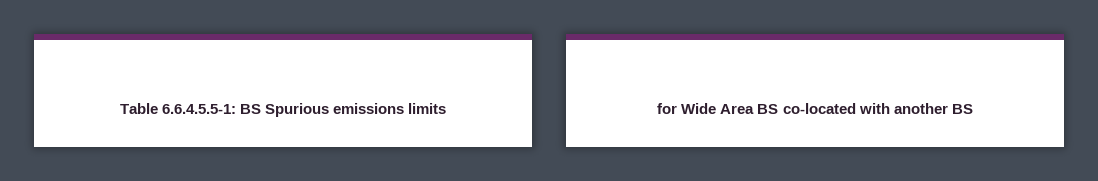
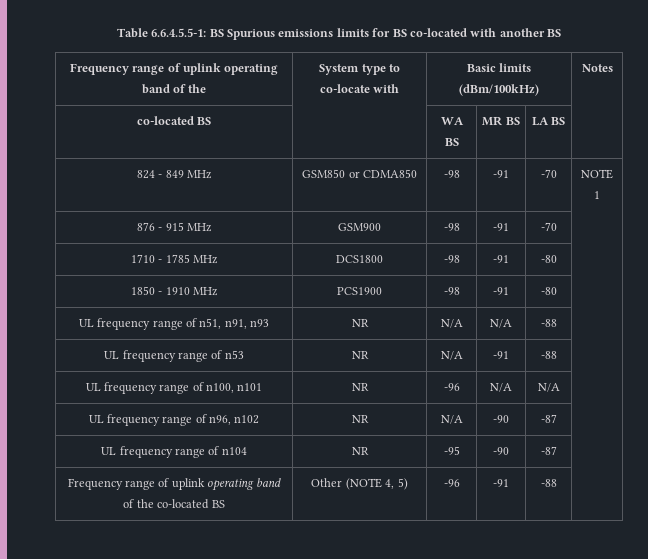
- Table 6.6.4.5.5-1: BS Spurious emissions limits for Wide Area BS co-located with another BS
+ Table 6.6.4.5.5-1: BS Spurious emissions limits for BS co-located with another BS
+ Frequency range of uplink operating band of the | System type to co-locate with | Basic limits (dBm/100kHz) | Notes
+ co-located BS | | WA BS | MR BS | LA BS |
+ 824 - 849 MHz | GSM850 or CDMA850 | -98 | -91 | -70 | NOTE 1
+ 876 - 915 MHz | GSM900 | -98 | -91 | -70 |
+ 1710 - 1785 MHz | DCS1800 | -98 | -91 | -80 |
+ 1850 - 1910 MHz | PCS1900 | -98 | -91 | -80 |
+ UL frequency range of n51, n91, n93 | NR | N/A | N/A | -88 |
+ UL frequency range of n53 | NR | N/A | -91 | -88 |
+ UL frequency range of n100, n101 | NR | -96 | N/A | N/A |
+ UL frequency range of n96, n102 | NR | N/A | -90 | -87 |
+ UL frequency range of n104 | NR | -95 | -90 | -87 |
+ Frequency range of uplink operating band of the co-located BS | Other (NOTE 4, 5) | -96 | -91 | -88 |

